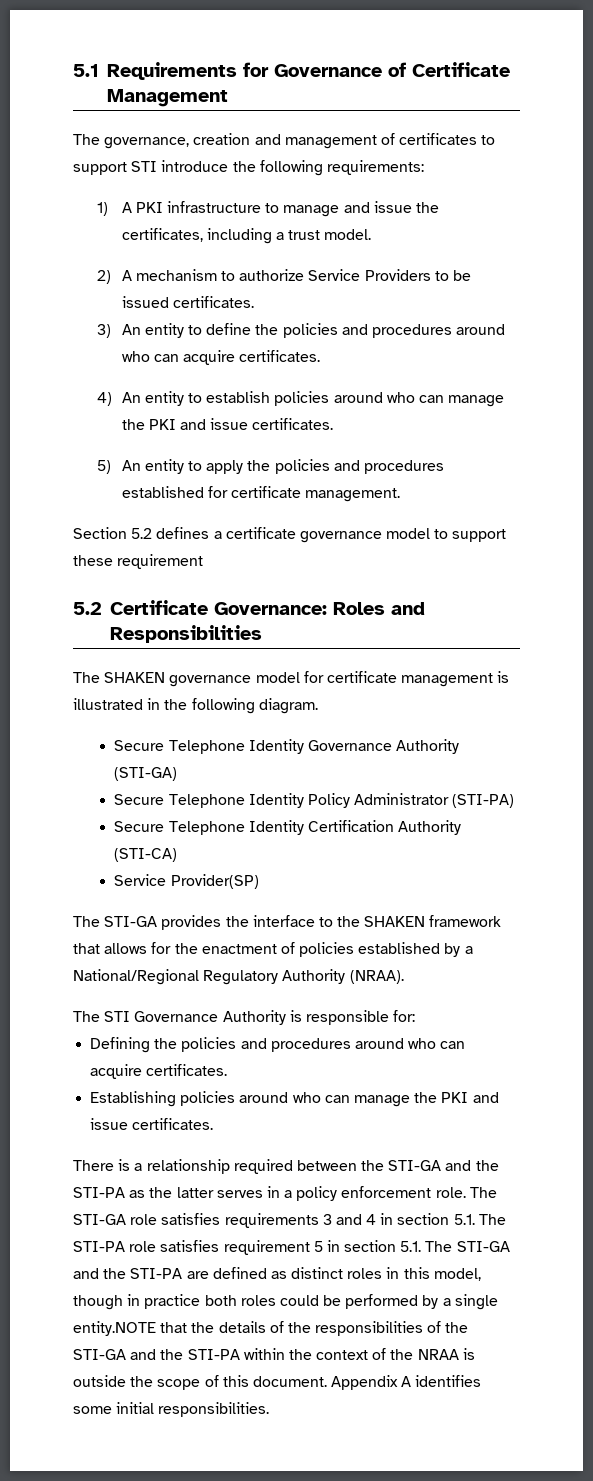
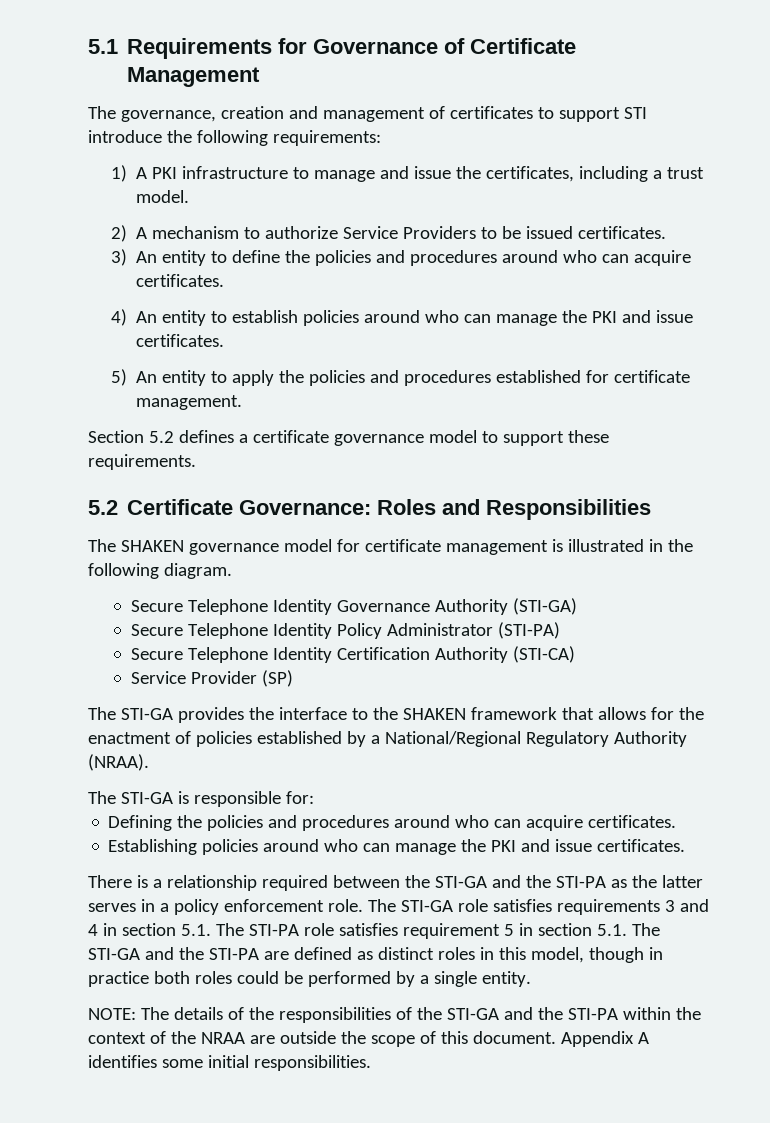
- Section 5.2 defines a certificate governance model to support these requirement
+ Section 5.2 defines a certificate governance model to support these requirements.
- Service Provider(SP)
+ Service Provider (SP)
- The STI Governance Authority is responsible for:
+ The STI-GA is responsible for:
- The STI-GA role satisfies requirements 3 and 4 in section 5.1. The STI-PA role satisfies requirement 5 in section 5.1. The STI-GA and the STI-PA are defined as distinct roles in this model, though in practice both roles could be performed by a single entity.NOTE that the details of the responsibilities of the STI-GA and the STI-PA within the context of the NRAA is outside the scope of this document.
+ The STI-GA role satisfies requirements 3 and 4 in section 5.1. The STI-PA role satisfies requirement 5 in section 5.1. The STI-GA and the STI-PA are defined as distinct roles in this model, though in practice both roles could be performed by a single entity.
+ NOTE: The details of the responsibilities of the STI-GA and the STI-PA within the context of the NRAA are outside the scope of this document.

